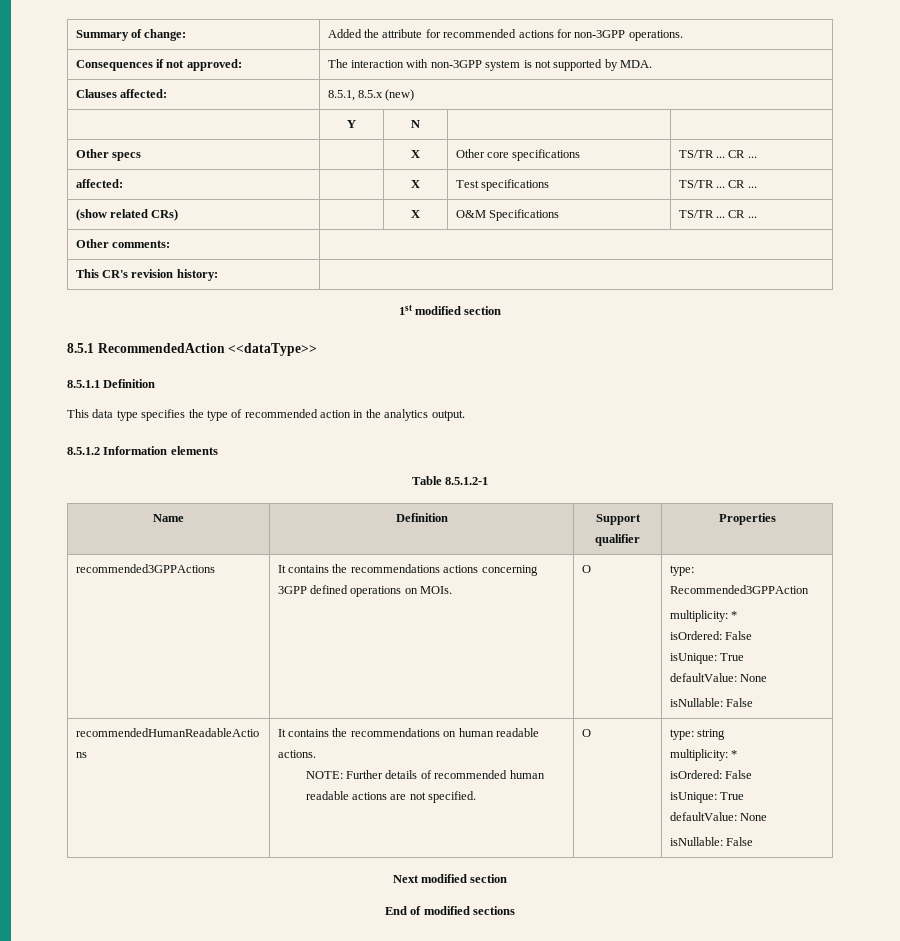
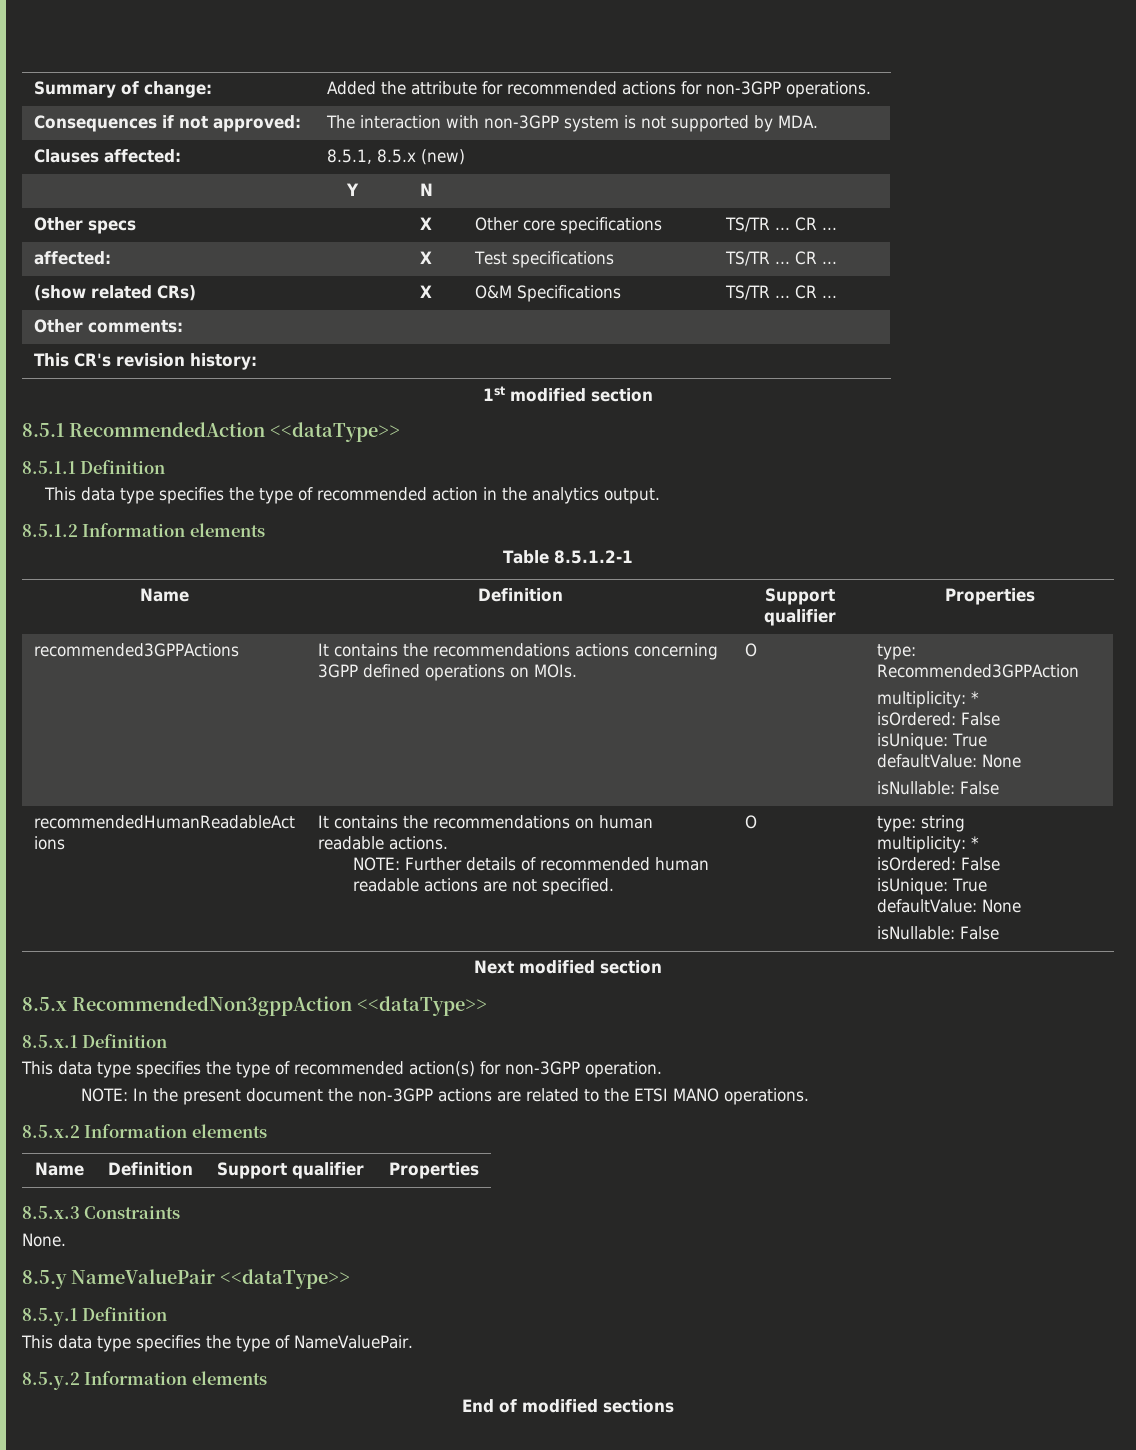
+ 8.5.x RecommendedNon3gppAction <<dataType>>
+ 8.5.x.1 Definition
+ This data type specifies the type of recommended action(s) for non-3GPP operation.
+ NOTE: In the present document the non-3GPP actions are related to the ETSI MANO operations.
+ 8.5.x.2 Information elements
+ Name | Definition | Support qualifier | Properties
+ 8.5.x.3 Constraints
+ None.
+ 8.5.y NameValuePair <<dataType>>
+ 8.5.y.1 Definition
+ This data type specifies the type of NameValuePair.
+ 8.5.y.2 Information elements

